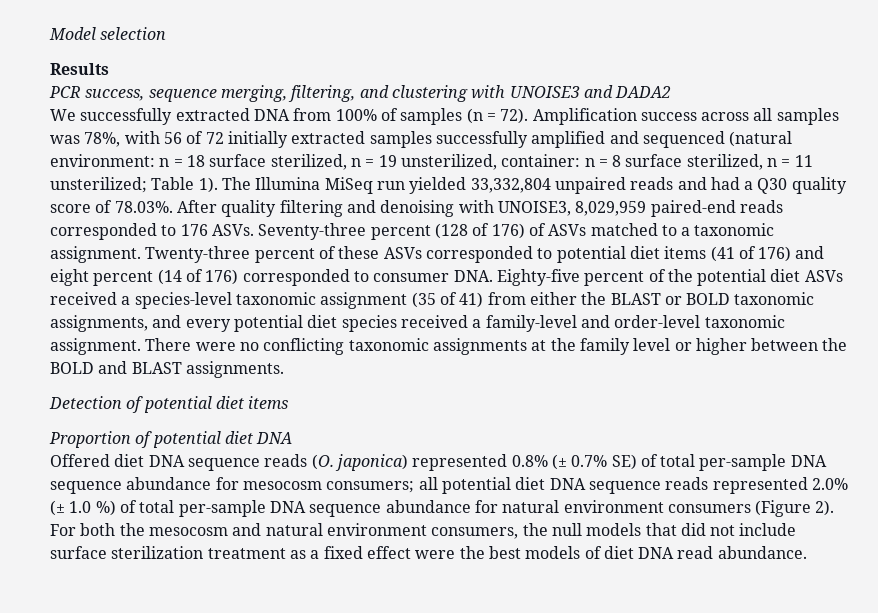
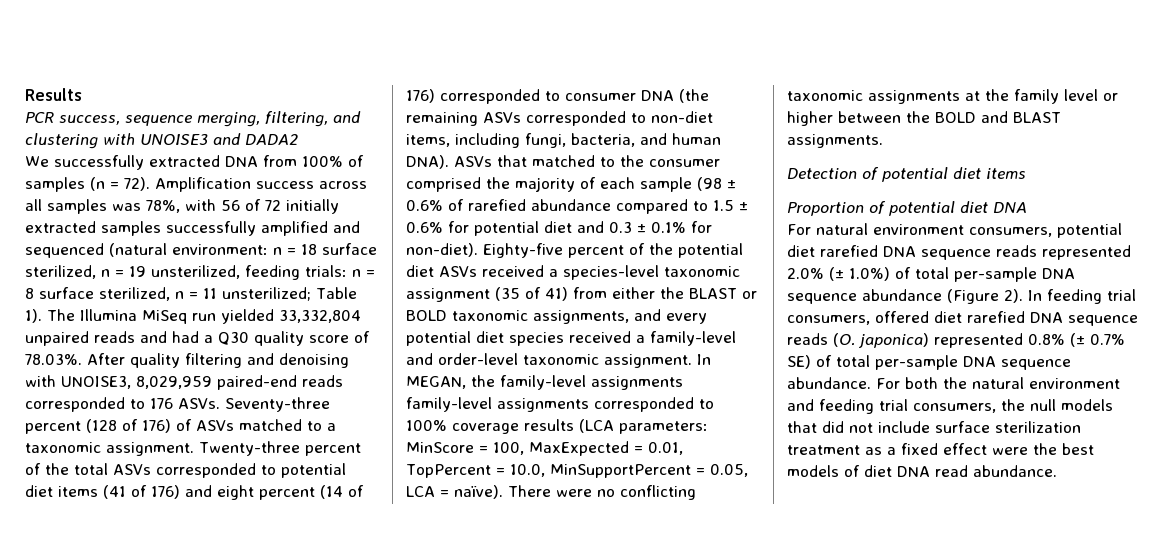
- Model selection
- Amplification success across all samples was 78%, with 56 of 72 initially extracted samples successfully amplified and sequenced (natural environment: n = 18 surface sterilized, n = 19 unsterilized, container: n = 8 surface sterilized, n = 11 unsterilized; Table 1).
+ Amplification success across all samples was 78%, with 56 of 72 initially extracted samples successfully amplified and sequenced (natural environment: n = 18 surface sterilized, n = 19 unsterilized, feeding trials: n = 8 surface sterilized, n = 11 unsterilized; Table 1).
- Twenty-three percent of these ASVs corresponded to potential diet items (41 of 176) and eight percent (14 of 176) corresponded to consumer DNA. Eighty-five percent of the potential diet ASVs received a species-level taxonomic assignment (35 of 41) from either the BLAST or BOLD taxonomic assignments, and every potential diet species received a family-level and order-level taxonomic assignment.
+ Twenty-three percent of the total ASVs corresponded to potential diet items (41 of 176) and eight percent (14 of 176) corresponded to consumer DNA (the remaining ASVs corresponded to non-diet items, including fungi, bacteria, and human DNA). ASVs that matched to the consumer comprised the majority of each sample (98 ± 0.6% of rarefied abundance compared to 1.5 ± 0.6% for potential diet and 0.3 ± 0.1% for non-diet). Eighty-five percent of the potential diet ASVs received a species-level taxonomic assignment (35 of 41) from either the BLAST or BOLD taxonomic assignments, and every potential diet species received a family-level and order-level taxonomic assignment.
+ In MEGAN, the family-level assignments family-level assignments corresponded to 100% coverage results (LCA parameters: MinScore = 100, MaxExpected = 0.01, TopPercent = 10.0, MinSupportPercent = 0.05, LCA = naïve).
- Offered diet DNA sequence reads (O. japonica) represented 0.8% (± 0.7% SE) of total per-sample DNA sequence abundance for mesocosm consumers; all potential diet DNA sequence reads represented 2.0% (± 1.0 %) of total per-sample DNA sequence abundance for natural environment consumers (Figure 2). For both the mesocosm and natural environment consumers, the null models that did not include surface sterilization treatment as a fixed effect were the best models of diet DNA read abundance.
+ For natural environment consumers, potential diet rarefied DNA sequence reads represented 2.0% (± 1.0%) of total per-sample DNA sequence abundance (Figure 2). In feeding trial consumers, offered diet rarefied DNA sequence reads (O. japonica) represented 0.8% (± 0.7% SE) of total per-sample DNA sequence abundance. For both the natural environment and feeding trial consumers, the null models that did not include surface sterilization treatment as a fixed effect were the best models of diet DNA read abundance.

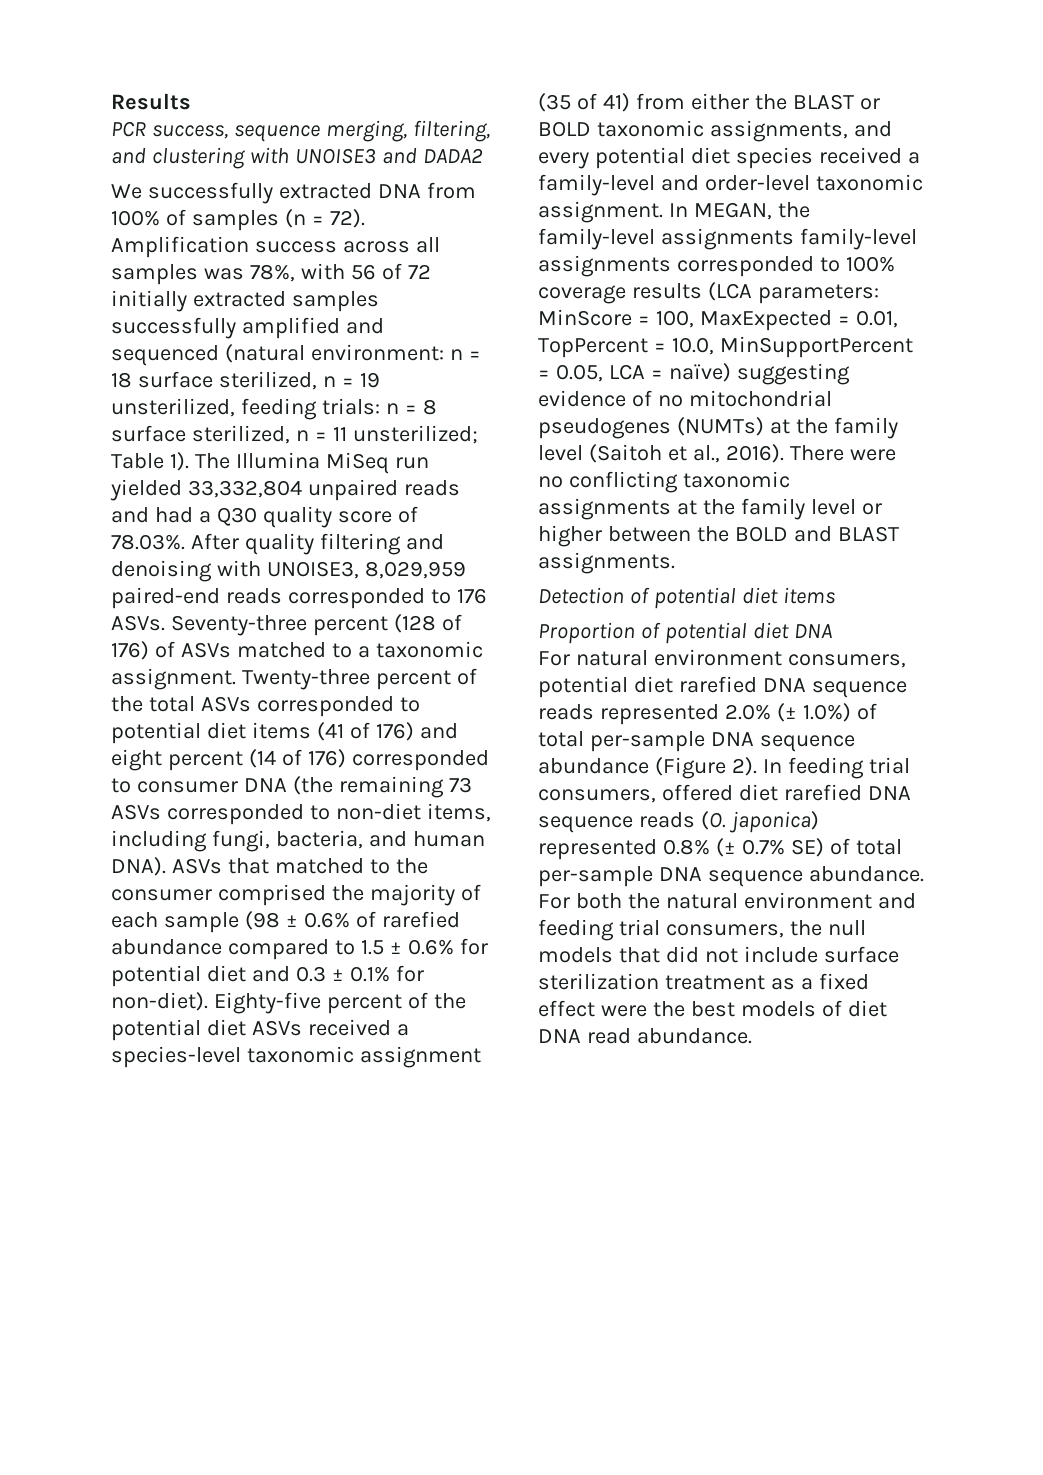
- Twenty-three percent of the total ASVs corresponded to potential diet items (41 of 176) and eight percent (14 of 176) corresponded to consumer DNA (the remaining ASVs corresponded to non-diet items, including fungi, bacteria, and human DNA).
+ Twenty-three percent of the total ASVs corresponded to potential diet items (41 of 176) and eight percent (14 of 176) corresponded to consumer DNA (the remaining 73 ASVs corresponded to non-diet items, including fungi, bacteria, and human DNA).
- In MEGAN, the family-level assignments family-level assignments corresponded to 100% coverage results (LCA parameters: MinScore = 100, MaxExpected = 0.01, TopPercent = 10.0, MinSupportPercent = 0.05, LCA = naïve).
+ In MEGAN, the family-level assignments family-level assignments corresponded to 100% coverage results (LCA parameters: MinScore = 100, MaxExpected = 0.01, TopPercent = 10.0, MinSupportPercent = 0.05, LCA = naïve) suggesting evidence of no mitochondrial pseudogenes (NUMTs) at the family level (Saitoh et al., 2016).

